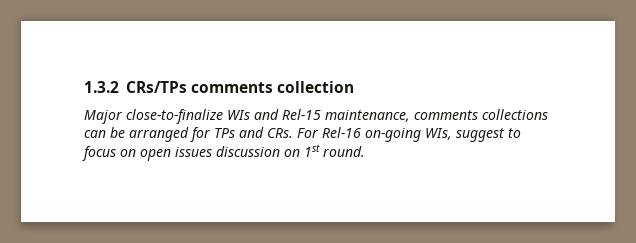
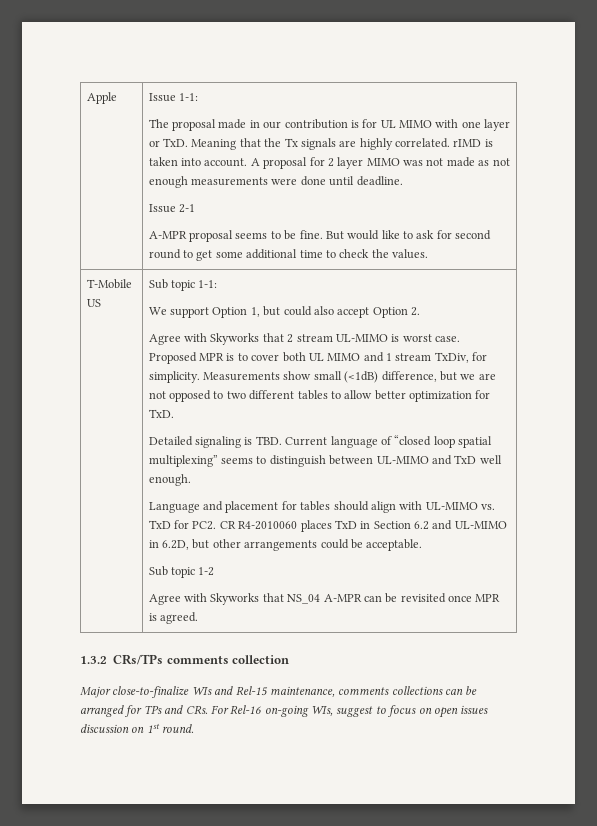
+ Apple | Issue 1-1:
+ The proposal made in our contribution is for UL MIMO with one layer or TxD. Meaning that the Tx signals are highly correlated. rIMD is taken into account. A proposal for 2 layer MIMO was not made as not enough measurements were done until deadline.
+ Issue 2-1
+ A-MPR proposal seems to be fine. But would like to ask for second round to get some additional time to check the values.
+ T-Mobile US | Sub topic 1-1:
+ We support Option 1, but could also accept Option 2.
+ Agree with Skyworks that 2 stream UL-MIMO is worst case. Proposed MPR is to cover both UL MIMO and 1 stream TxDiv, for simplicity. Measurements show small (<1dB) difference, but we are not opposed to two different tables to allow better optimization for TxD.
+ Detailed signaling is TBD. Current language of “closed loop spatial multiplexing” seems to distinguish between UL-MIMO and TxD well enough.
+ Language and placement for tables should align with UL-MIMO vs. TxD for PC2. CR R4-2010060 places TxD in Section 6.2 and UL-MIMO in 6.2D, but other arrangements could be acceptable.
+ Sub topic 1-2
+ Agree with Skyworks that NS_04 A-MPR can be revisited once MPR is agreed.

